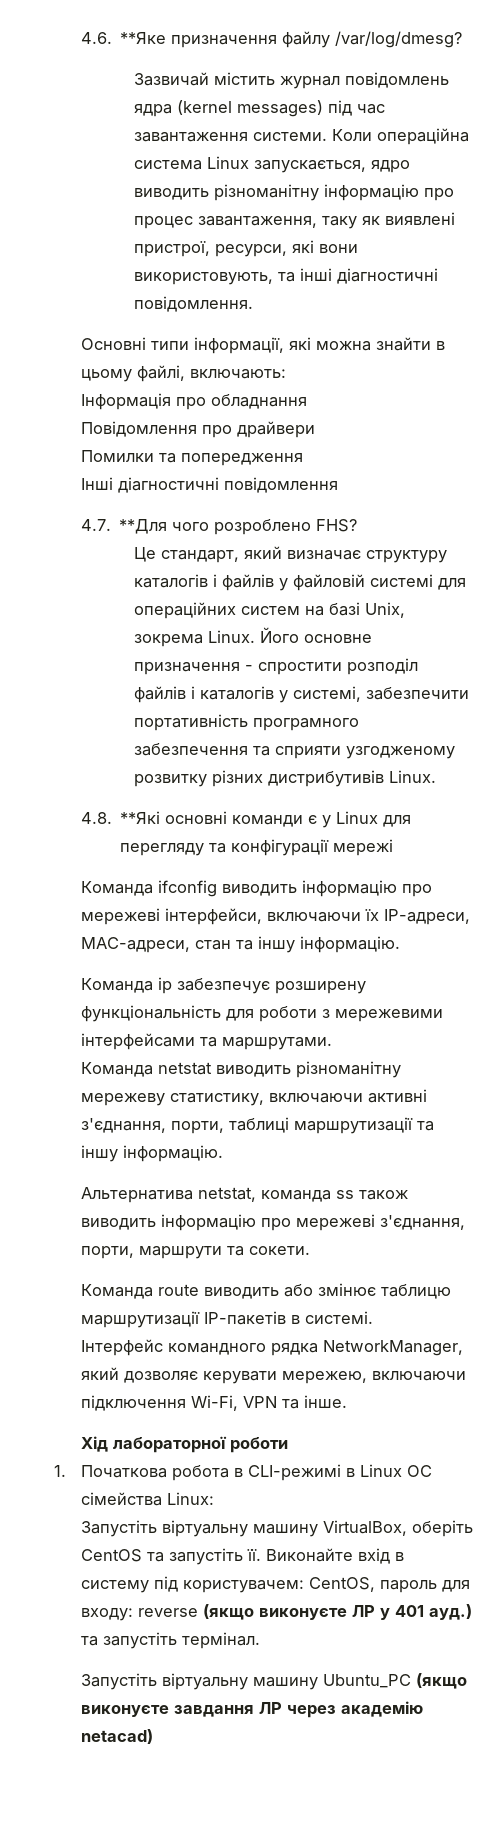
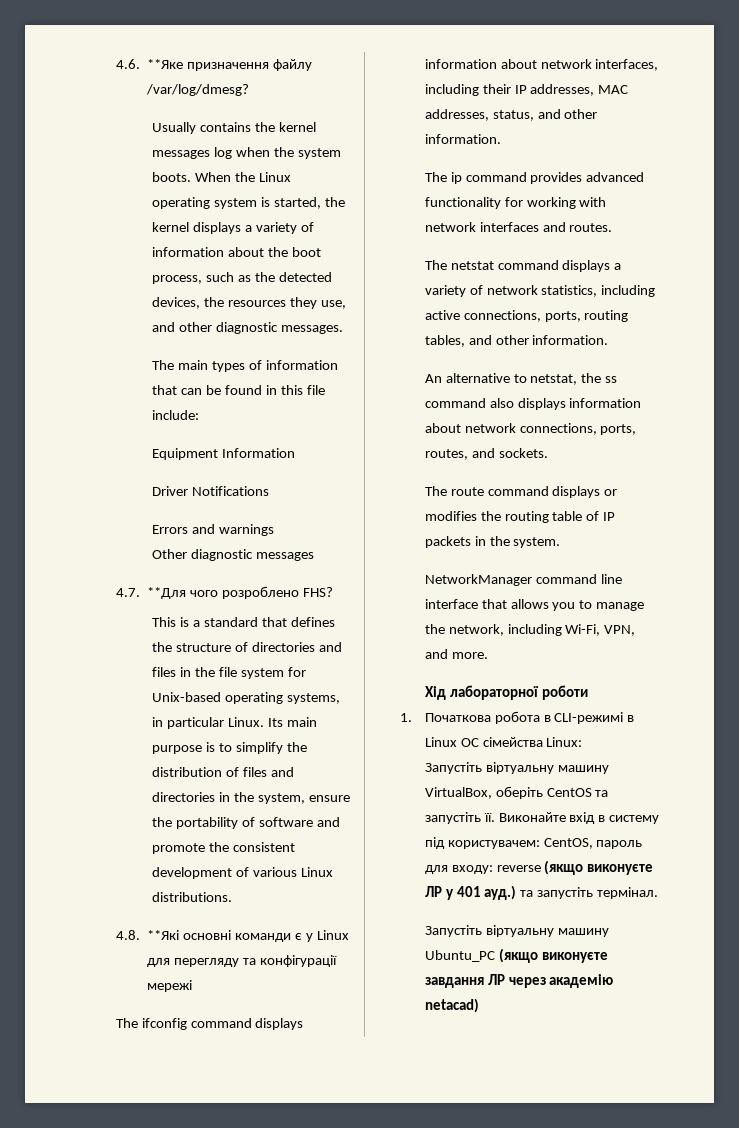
- Зазвичай містить журнал повідомлень ядра (kernel messages) під час завантаження системи. Коли операційна система Linux запускається, ядро виводить різноманітну інформацію про процес завантаження, таку як виявлені пристрої, ресурси, які вони використовують, та інші діагностичні повідомлення.
- Основні типи інформації, які можна знайти в цьому файлі, включають:
- Інформація про обладнання
- Повідомлення про драйвери
- Помилки та попередження
- Інші діагностичні повідомлення
+ Usually contains the kernel messages log when the system boots. When the Linux operating system is started, the kernel displays a variety of information about the boot process, such as the detected devices, the resources they use, and other diagnostic messages.
+ The main types of information that can be found in this file include:
+ Equipment Information
+ Driver Notifications
+ Errors and warnings
+ Other diagnostic messages
- Це стандарт, який визначає структуру каталогів і файлів у файловій системі для операційних систем на базі Unix, зокрема Linux. Його основне призначення - спростити розподіл файлів і каталогів у системі, забезпечити портативність програмного забезпечення та сприяти узгодженому розвитку різних дистрибутивів Linux.
+ This is a standard that defines the structure of directories and files in the file system for Unix-based operating systems, in particular Linux. Its main purpose is to simplify the distribution of files and directories in the system, ensure the portability of software and promote the consistent development of various Linux distributions.
- Команда ifconfig виводить інформацію про мережеві інтерфейси, включаючи їх IP-адреси, MAC-адреси, стан та іншу інформацію.
- Команда ip забезпечує розширену функціональність для роботи з мережевими інтерфейсами та маршрутами.
- Команда netstat виводить різноманітну мережеву статистику, включаючи активні з'єднання, порти, таблиці маршрутизації та іншу інформацію.
- Альтернатива netstat, команда ss також виводить інформацію про мережеві з'єднання, порти, маршрути та сокети.
- Команда route виводить або змінює таблицю маршрутизації IP-пакетів в системі.
- Інтерфейс командного рядка NetworkManager, який дозволяє керувати мережею, включаючи підключення Wi-Fi, VPN та інше.
+ The ifconfig command displays information about network interfaces, including their IP addresses, MAC addresses, status, and other information.
+ The ip command provides advanced functionality for working with network interfaces and routes.
+ The netstat command displays a variety of network statistics, including active connections, ports, routing tables, and other information.
+ An alternative to netstat, the ss command also displays information about network connections, ports, routes, and sockets.
+ The route command displays or modifies the routing table of IP packets in the system.
+ NetworkManager command line interface that allows you to manage the network, including Wi-Fi, VPN, and more.

